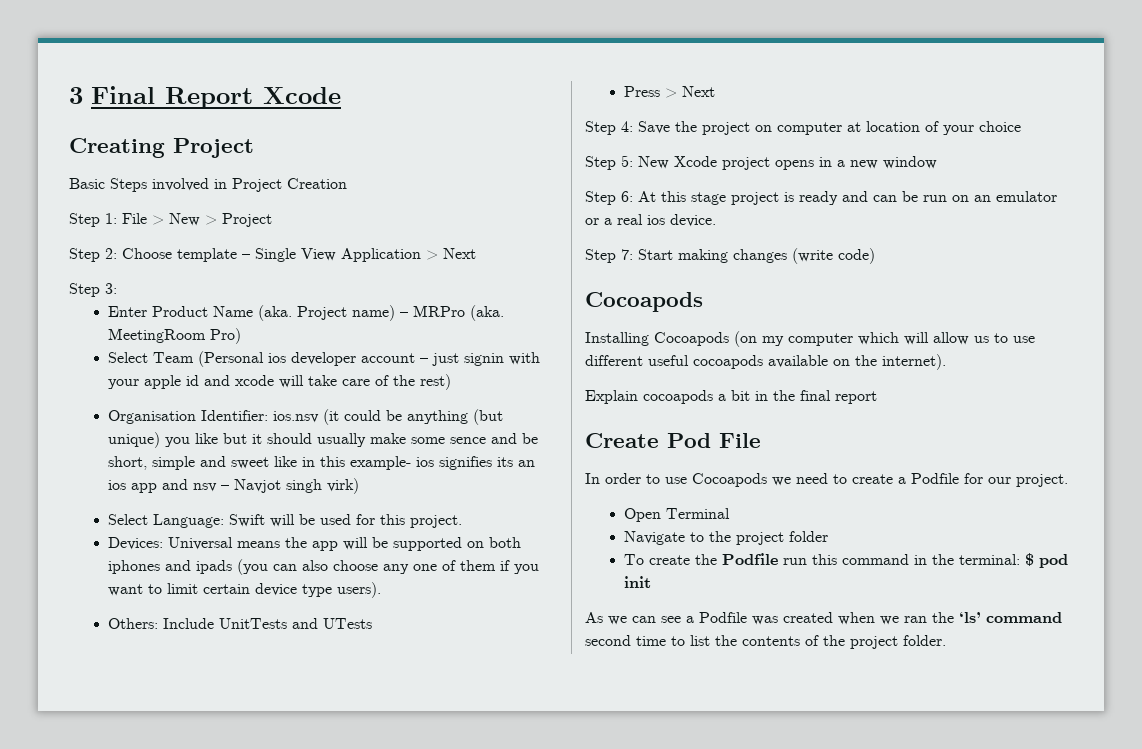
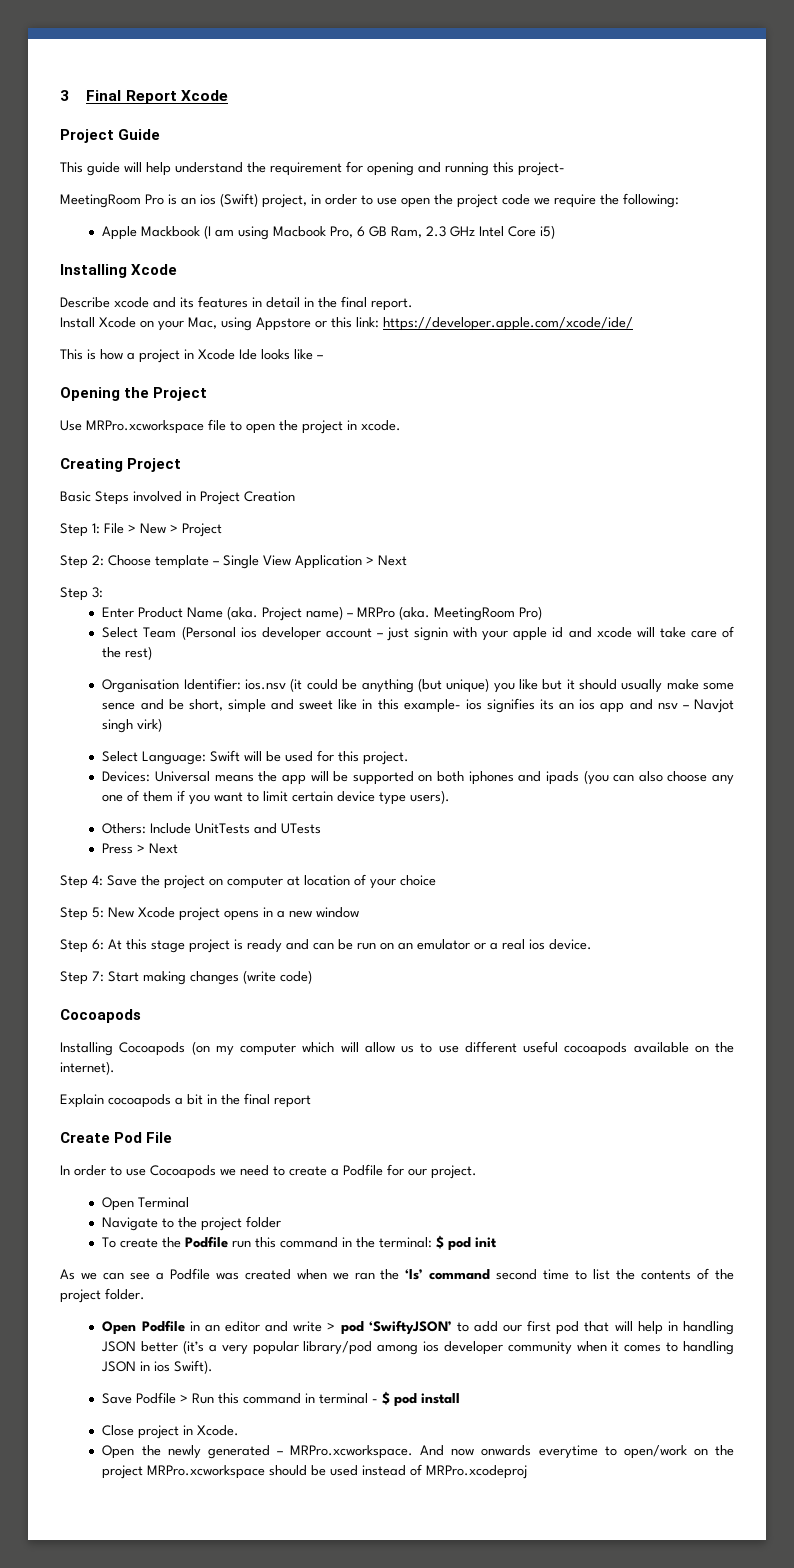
+ Project Guide
+ This guide will help understand the requirement for opening and running this project-
+ MeetingRoom Pro is an ios (Swift) project, in order to use open the project code we require the following:
+ Apple Mackbook (I am using Macbook Pro, 6 GB Ram, 2.3 GHz Intel Core i5)
+ Installing Xcode
+ Describe xcode and its features in detail in the final report.
+ Install Xcode on your Mac, using Appstore or this link: https://developer.apple.com/xcode/ide/
+ This is how a project in Xcode Ide looks like –
+ Opening the Project
+ Use MRPro.xcworkspace file to open the project in xcode.
+ Open Podfile in an editor and write > pod ‘SwiftyJSON’ to add our first pod that will help in handling JSON better (it’s a very popular library/pod among ios developer community when it comes to handling JSON in ios Swift).
+ Save Podfile > Run this command in terminal - $ pod install
+ Close project in Xcode.
+ Open the newly generated – MRPro.xcworkspace. And now onwards everytime to open/work on the project MRPro.xcworkspace should be used instead of MRPro.xcodeproj

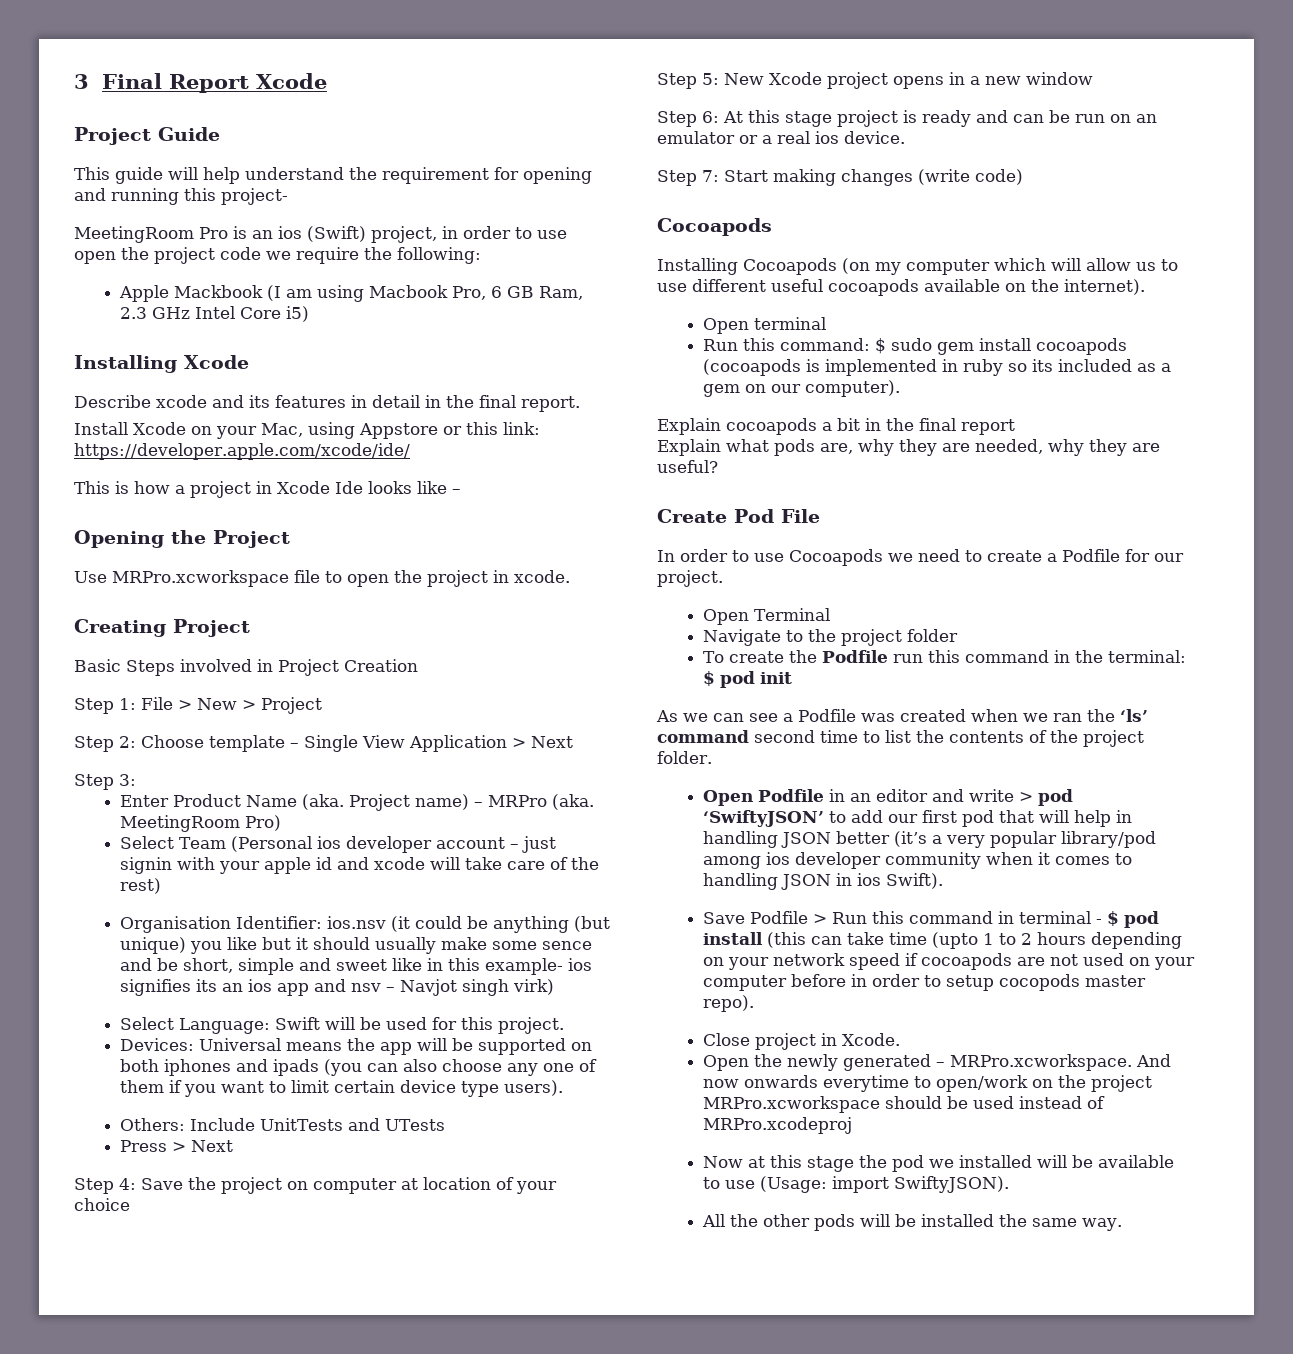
+ Open terminal
+ Run this command: $ sudo gem install cocoapods (cocoapods is implemented in ruby so its included as a gem on our computer).
+ Explain what pods are, why they are needed, why they are useful?
- Save Podfile > Run this command in terminal - $ pod install
+ Save Podfile > Run this command in terminal - $ pod install (this can take time (upto 1 to 2 hours depending on your network speed if cocoapods are not used on your computer before in order to setup cocopods master repo).
+ Now at this stage the pod we installed will be available to use (Usage: import SwiftyJSON).
+ All the other pods will be installed the same way.

